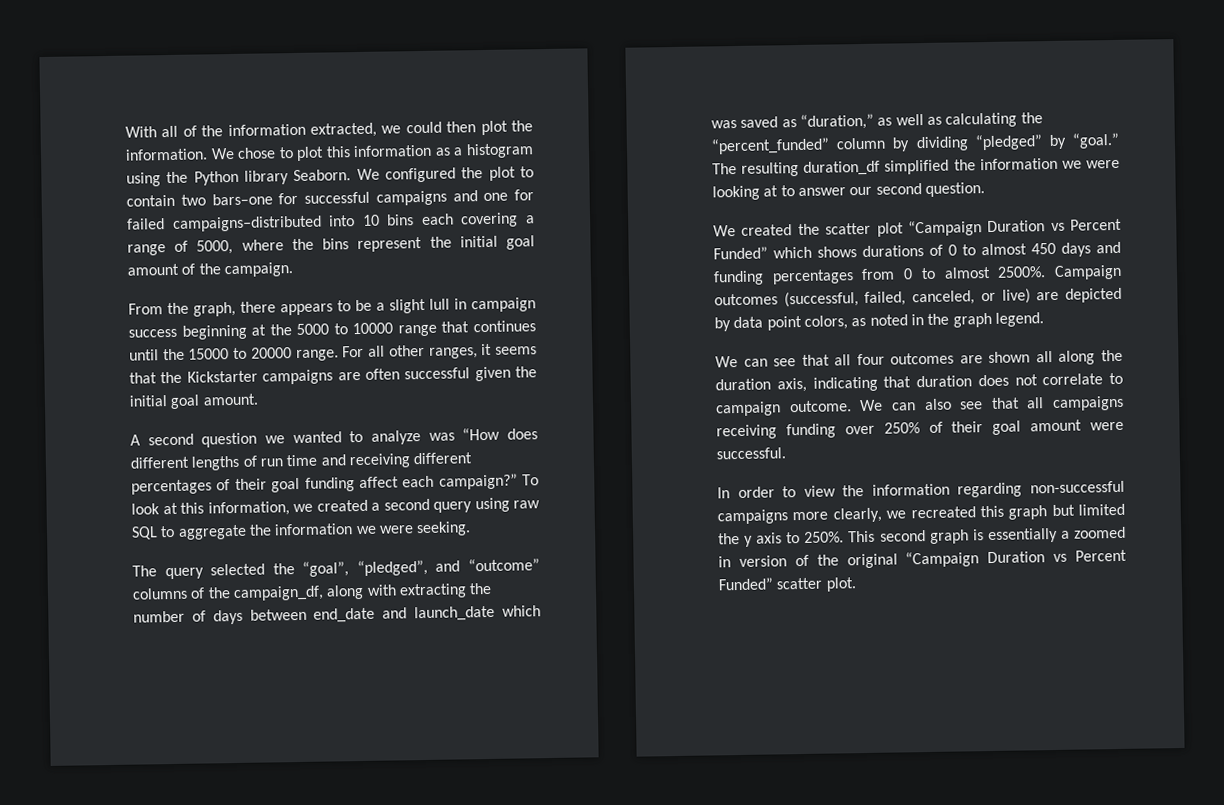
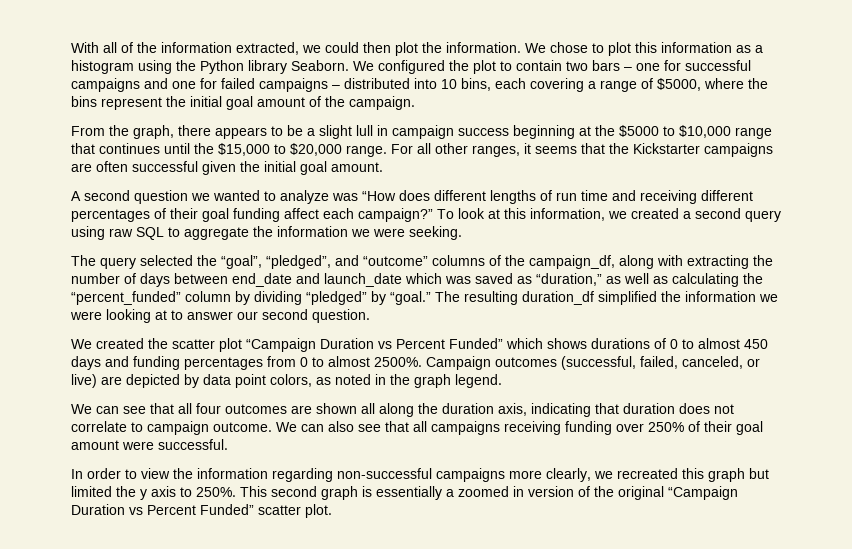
- We configured the plot to contain two bars–one for successful campaigns and one for failed campaigns–distributed into 10 bins each covering a range of 5000, where the bins represent the initial goal amount of the campaign.
+ We configured the plot to contain two bars – one for successful campaigns and one for failed campaigns – distributed into 10 bins, each covering a range of $5000, where the bins represent the initial goal amount of the campaign.
- From the graph, there appears to be a slight lull in campaign success beginning at the 5000 to 10000 range that continues until the 15000 to 20000 range.
+ From the graph, there appears to be a slight lull in campaign success beginning at the $5000 to $10,000 range that continues until the $15,000 to $20,000 range.

